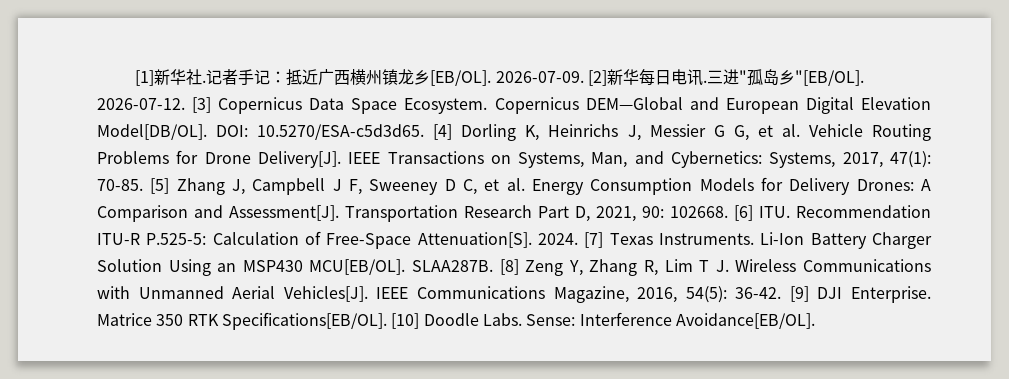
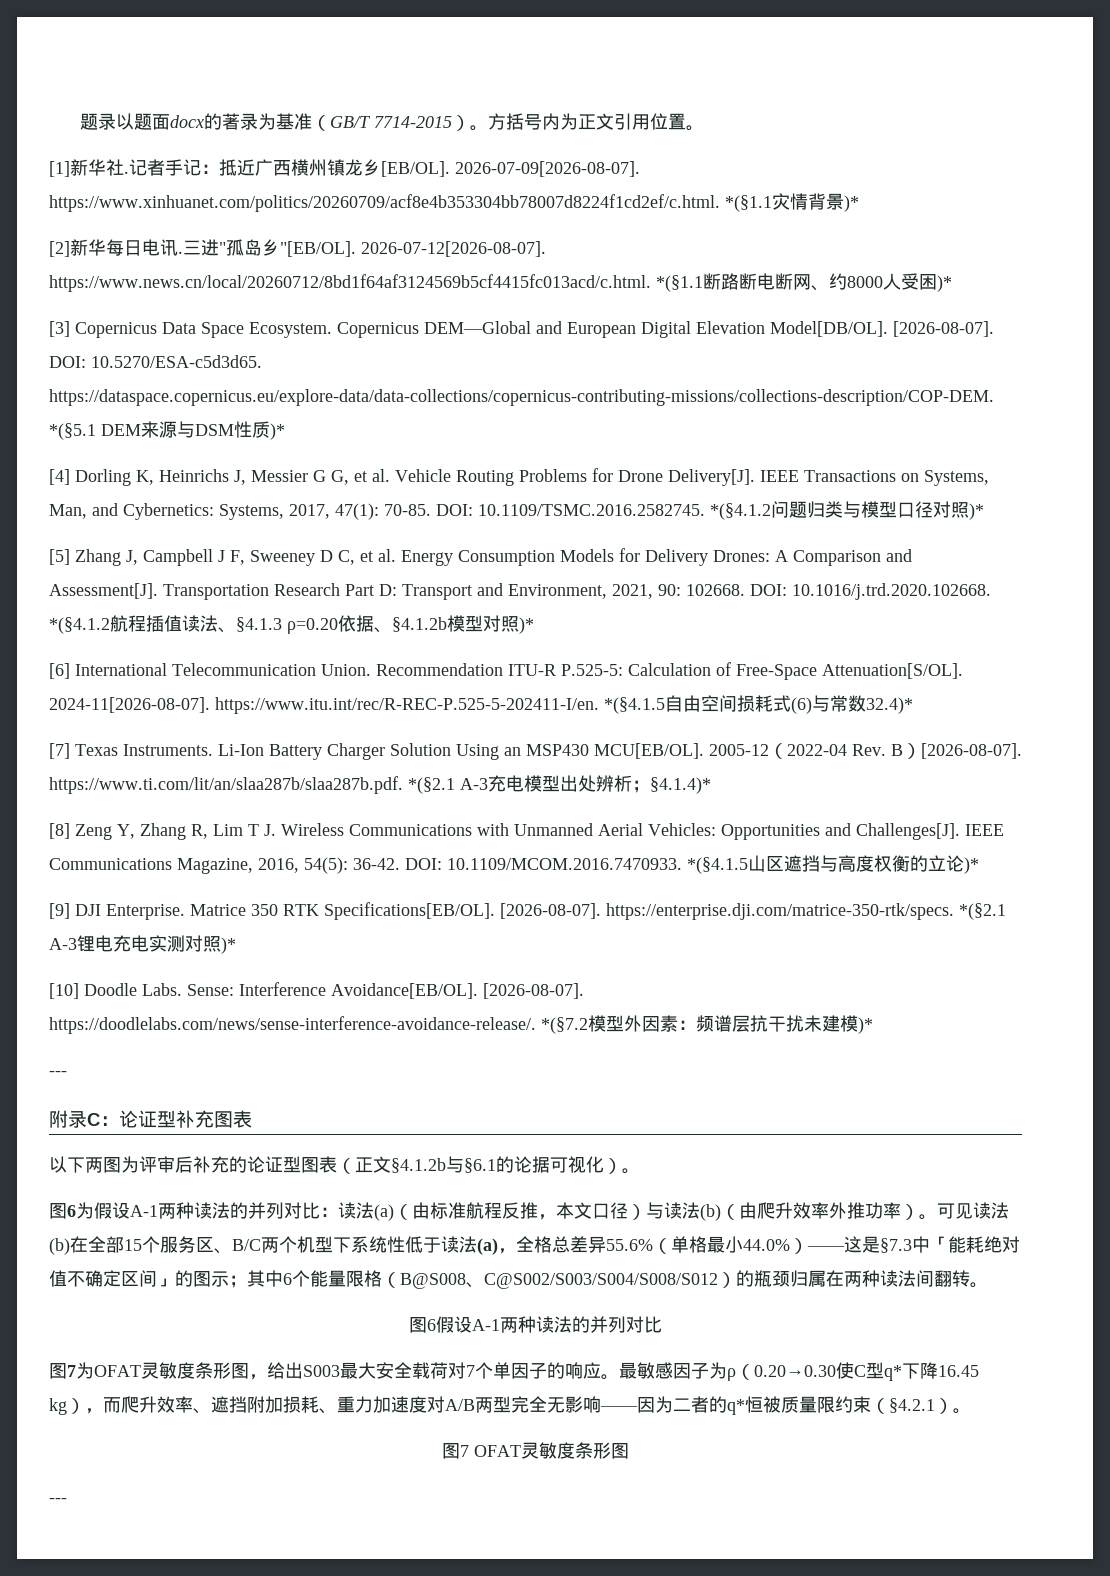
+ 题录以题面docx的著录为基准（GB/T 7714-2015）。方括号内为正文引用位置。
- 2026-07-09. [2]新华每日电讯.
+ 2026-07-09[2026-08-07]. https://www.xinhuanet.com/politics/20260709/acf8e4b353304bb78007d8224f1cd2ef/c.html. *(§1.1灾情背景)*
+ [2]新华每日电讯.
- 2026-07-12. [3] Copernicus Data Space Ecosystem.
+ 2026-07-12[2026-08-07]. https://www.news.cn/local/20260712/8bd1f64af3124569b5cf4415fc013acd/c.html. *(§1.1断路断电断网、约8000人受困)*
+ [3] Copernicus Data Space Ecosystem.
- Copernicus DEM—Global and European Digital Elevation Model[DB/OL].
+ Copernicus DEM—Global and European Digital Elevation Model[DB/OL]. [2026-08-07].
- DOI: 10.5270/ESA-c5d3d65. [4] Dorling K, Heinrichs J, Messier G G, et al. Vehicle Routing Problems for Drone Delivery[J].
+ DOI: 10.5270/ESA-c5d3d65. https://dataspace.copernicus.eu/explore-data/data-collections/copernicus-contributing-missions/collections-description/COP-DEM. *(§5.1 DEM来源与DSM性质)*
+ [4] Dorling K, Heinrichs J, Messier G G, et al. Vehicle Routing Problems for Drone Delivery[J].
- IEEE Transactions on Systems, Man, and Cybernetics: Systems, 2017, 47(1): 70-85. [5] Zhang J, Campbell J F, Sweeney D C, et al. Energy Consumption Models for Delivery Drones: A Comparison and Assessment[J].
+ IEEE Transactions on Systems, Man, and Cybernetics: Systems, 2017, 47(1): 70-85. DOI: 10.1109/TSMC.2016.2582745. *(§4.1.2问题归类与模型口径对照)*
+ [5] Zhang J, Campbell J F, Sweeney D C, et al. Energy Consumption Models for Delivery Drones: A Comparison and Assessment[J].
- Transportation Research Part D, 2021, 90: 102668. [6] ITU. Recommendation ITU-R P.525-5: Calculation of Free-Space Attenuation[S]. 2024. [7] Texas Instruments.
+ Transportation Research Part D: Transport and Environment, 2021, 90: 102668. DOI: 10.1016/j.trd.2020.102668. *(§4.1.2航程插值读法、§4.1.3 ρ=0.20依据、§4.1.2b模型对照)*
+ [6] International Telecommunication Union. Recommendation ITU-R P.525-5: Calculation of Free-Space Attenuation[S/OL]. 2024-11[2026-08-07]. https://www.itu.int/rec/R-REC-P.525-5-202411-I/en. *(§4.1.5自由空间损耗式(6)与常数32.4)*
+ [7] Texas Instruments.
- SLAA287B. [8] Zeng Y, Zhang R, Lim T J. Wireless Communications with Unmanned Aerial Vehicles[J].
+ 2005-12（2022-04 Rev. B）[2026-08-07]. https://www.ti.com/lit/an/slaa287b/slaa287b.pdf. *(§2.1 A-3充电模型出处辨析；§4.1.4)*
+ [8] Zeng Y, Zhang R, Lim T J. Wireless Communications with Unmanned Aerial Vehicles: Opportunities and Challenges[J].
- IEEE Communications Magazine, 2016, 54(5): 36-42. [9] DJI Enterprise.
+ IEEE Communications Magazine, 2016, 54(5): 36-42. DOI: 10.1109/MCOM.2016.7470933. *(§4.1.5山区遮挡与高度权衡的立论)*
+ [9] DJI Enterprise.
- Matrice 350 RTK Specifications[EB/OL]. [10] Doodle Labs.
+ Matrice 350 RTK Specifications[EB/OL]. [2026-08-07]. https://enterprise.dji.com/matrice-350-rtk/specs. *(§2.1 A-3锂电充电实测对照)*
+ [10] Doodle Labs.
+ [2026-08-07]. https://doodlelabs.com/news/sense-interference-avoidance-release/. *(§7.2模型外因素：频谱层抗干扰未建模)*
+ ---
+ 附录C：论证型补充图表
+ 以下两图为评审后补充的论证型图表（正文§4.1.2b与§6.1的论据可视化）。
+ 图6为假设A-1两种读法的并列对比：读法(a)（由标准航程反推，本文口径）与读法(b)（由爬升效率外推功率）。可见读法(b)在全部15个服务区、B/C两个机型下系统性低于读法(a)，全格总差异55.6%（单格最小44.0%）——这是§7.3中「能耗绝对值不确定区间」的图示；其中6个能量限格（B@S008、C@S002/S003/S004/S008/S012）的瓶颈归属在两种读法间翻转。
+ 图6假设A-1两种读法的并列对比
+ 图7为OFAT灵敏度条形图，给出S003最大安全载荷对7个单因子的响应。最敏感因子为ρ（0.20→0.30使C型q*下降16.45 kg），而爬升效率、遮挡附加损耗、重力加速度对A/B两型完全无影响——因为二者的q*恒被质量限约束（§4.2.1）。
+ 图7 OFAT灵敏度条形图
+ ---

